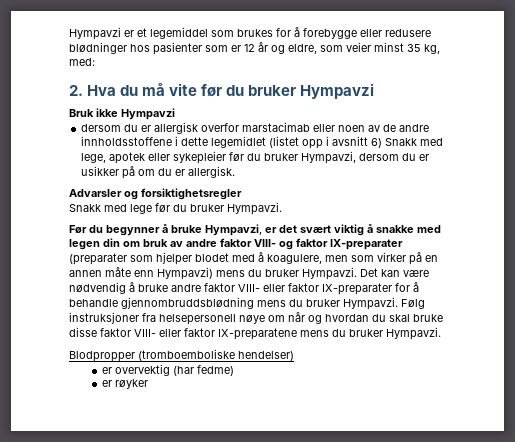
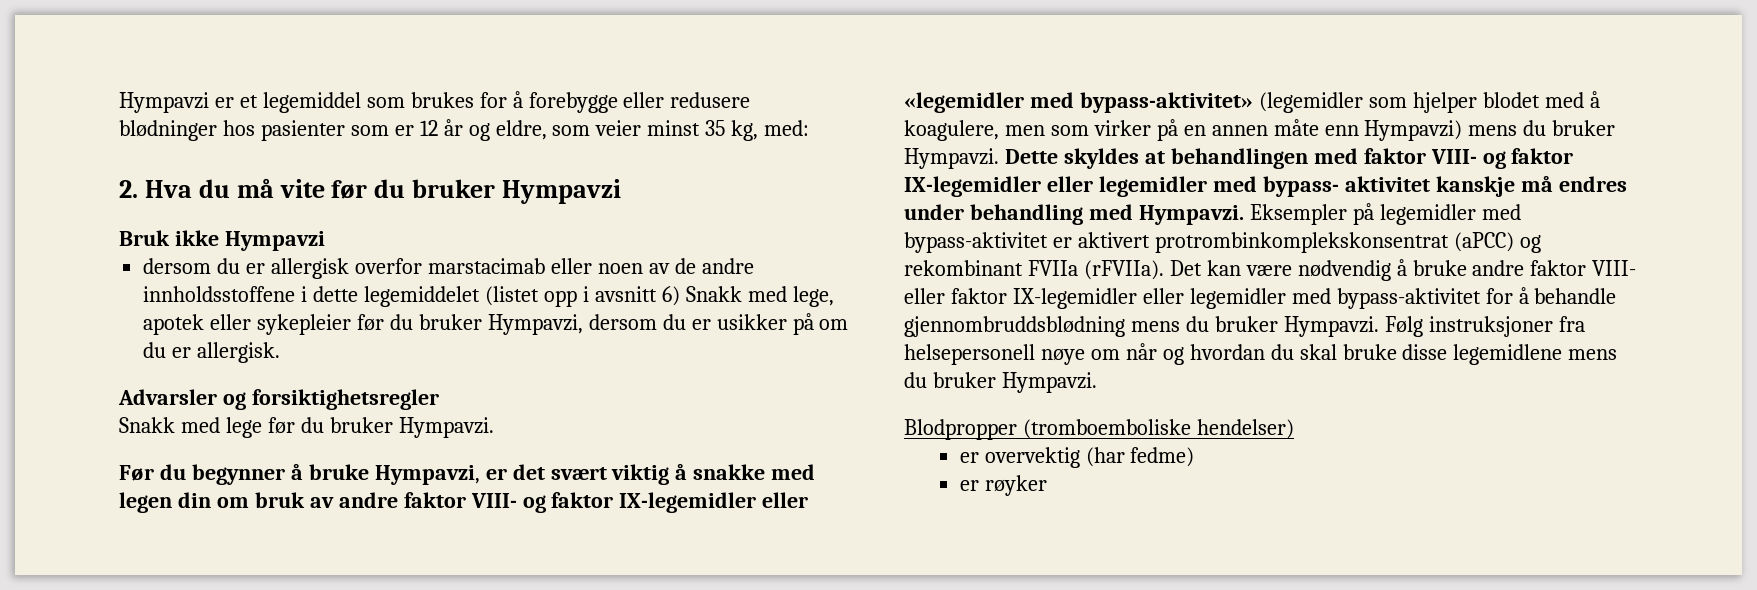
- dersom du er allergisk overfor marstacimab eller noen av de andre innholdsstoffene i dette legemidlet (listet opp i avsnitt 6) Snakk med lege, apotek eller sykepleier før du bruker Hympavzi, dersom du er usikker på om du er allergisk.
+ dersom du er allergisk overfor marstacimab eller noen av de andre innholdsstoffene i dette legemiddelet (listet opp i avsnitt 6) Snakk med lege, apotek eller sykepleier før du bruker Hympavzi, dersom du er usikker på om du er allergisk.
- Før du begynner å bruke Hympavzi, er det svært viktig å snakke med legen din om bruk av andre faktor VIII- og faktor IX-preparater (preparater som hjelper blodet med å koagulere, men som virker på en annen måte enn Hympavzi) mens du bruker Hympavzi.
+ Før du begynner å bruke Hympavzi, er det svært viktig å snakke med legen din om bruk av andre faktor VIII- og faktor IX-legemidler eller «legemidler med bypass-aktivitet» (legemidler som hjelper blodet med å koagulere, men som virker på en annen måte enn Hympavzi) mens du bruker Hympavzi.
+ Dette skyldes at behandlingen med faktor VIII- og faktor IX-legemidler eller legemidler med bypass- aktivitet kanskje må endres under behandling med Hympavzi. Eksempler på legemidler med bypass-aktivitet er aktivert protrombinkomplekskonsentrat (aPCC) og rekombinant FVIIa (rFVIIa).
- Det kan være nødvendig å bruke andre faktor VIII- eller faktor IX-preparater for å behandle gjennombruddsblødning mens du bruker Hympavzi.
+ Det kan være nødvendig å bruke andre faktor VIII- eller faktor IX-legemidler eller legemidler med bypass-aktivitet for å behandle gjennombruddsblødning mens du bruker Hympavzi.
- Følg instruksjoner fra helsepersonell nøye om når og hvordan du skal bruke disse faktor VIII- eller faktor IX-preparatene mens du bruker Hympavzi.
+ Følg instruksjoner fra helsepersonell nøye om når og hvordan du skal bruke disse legemidlene mens du bruker Hympavzi.

